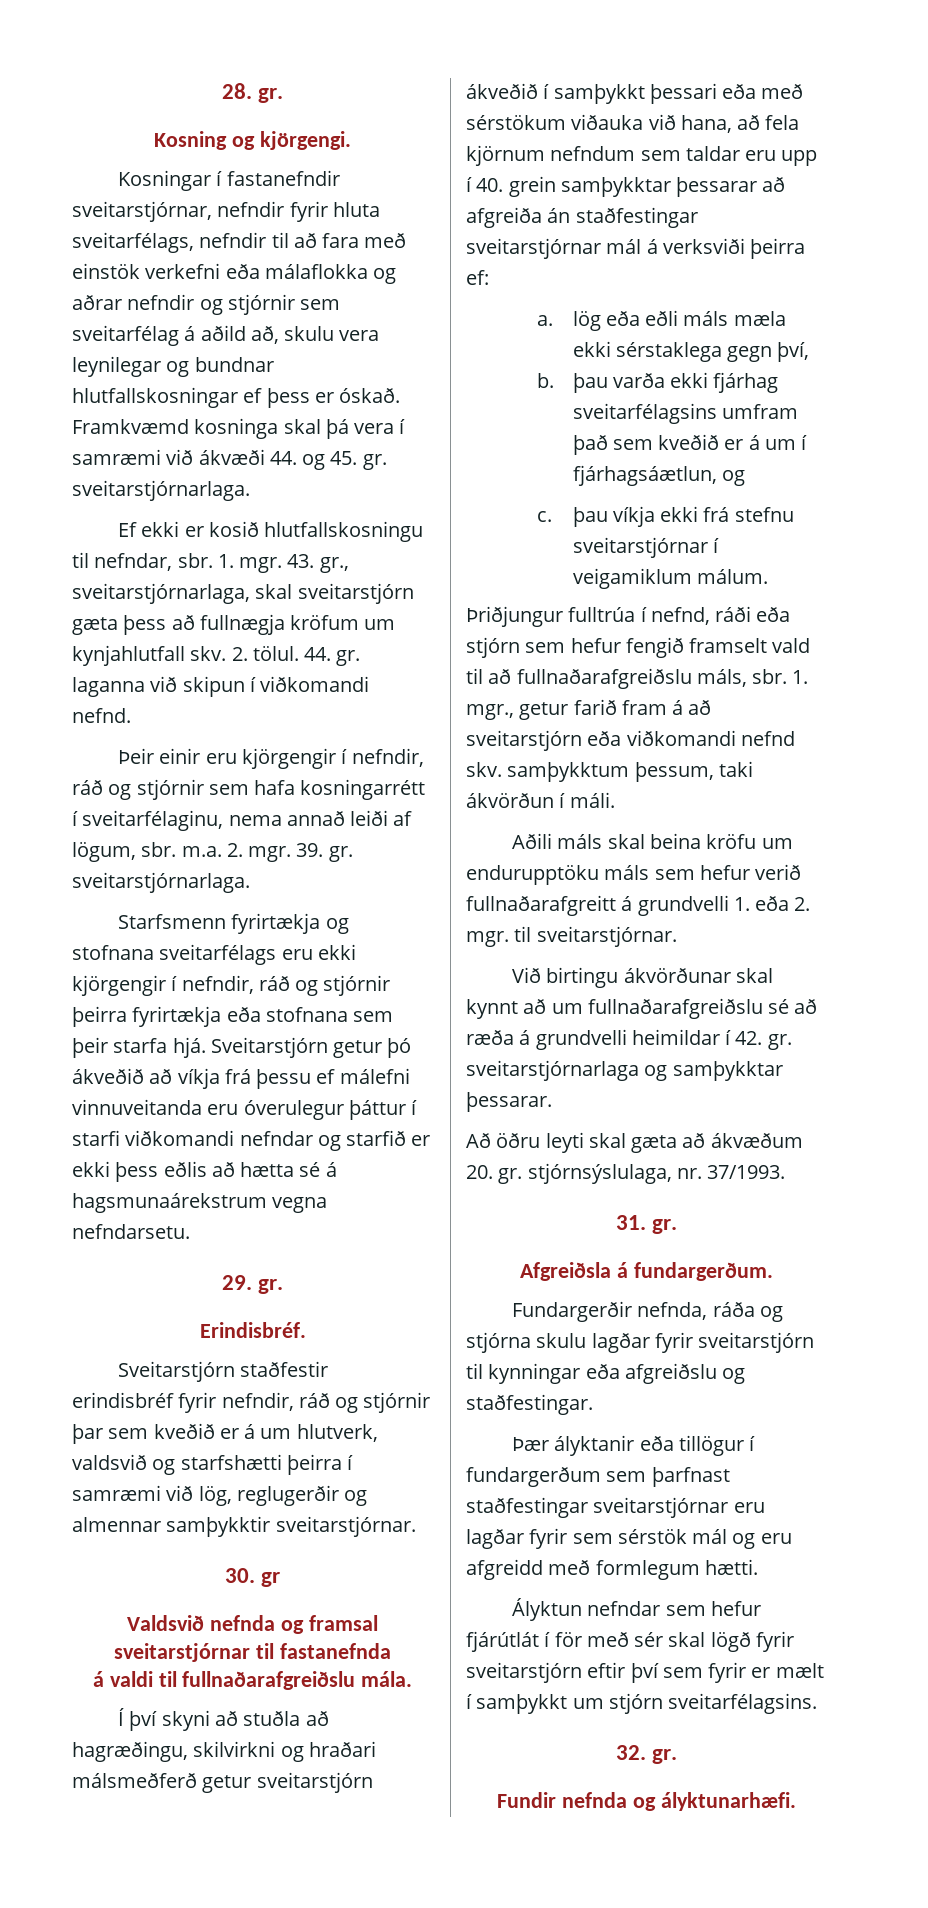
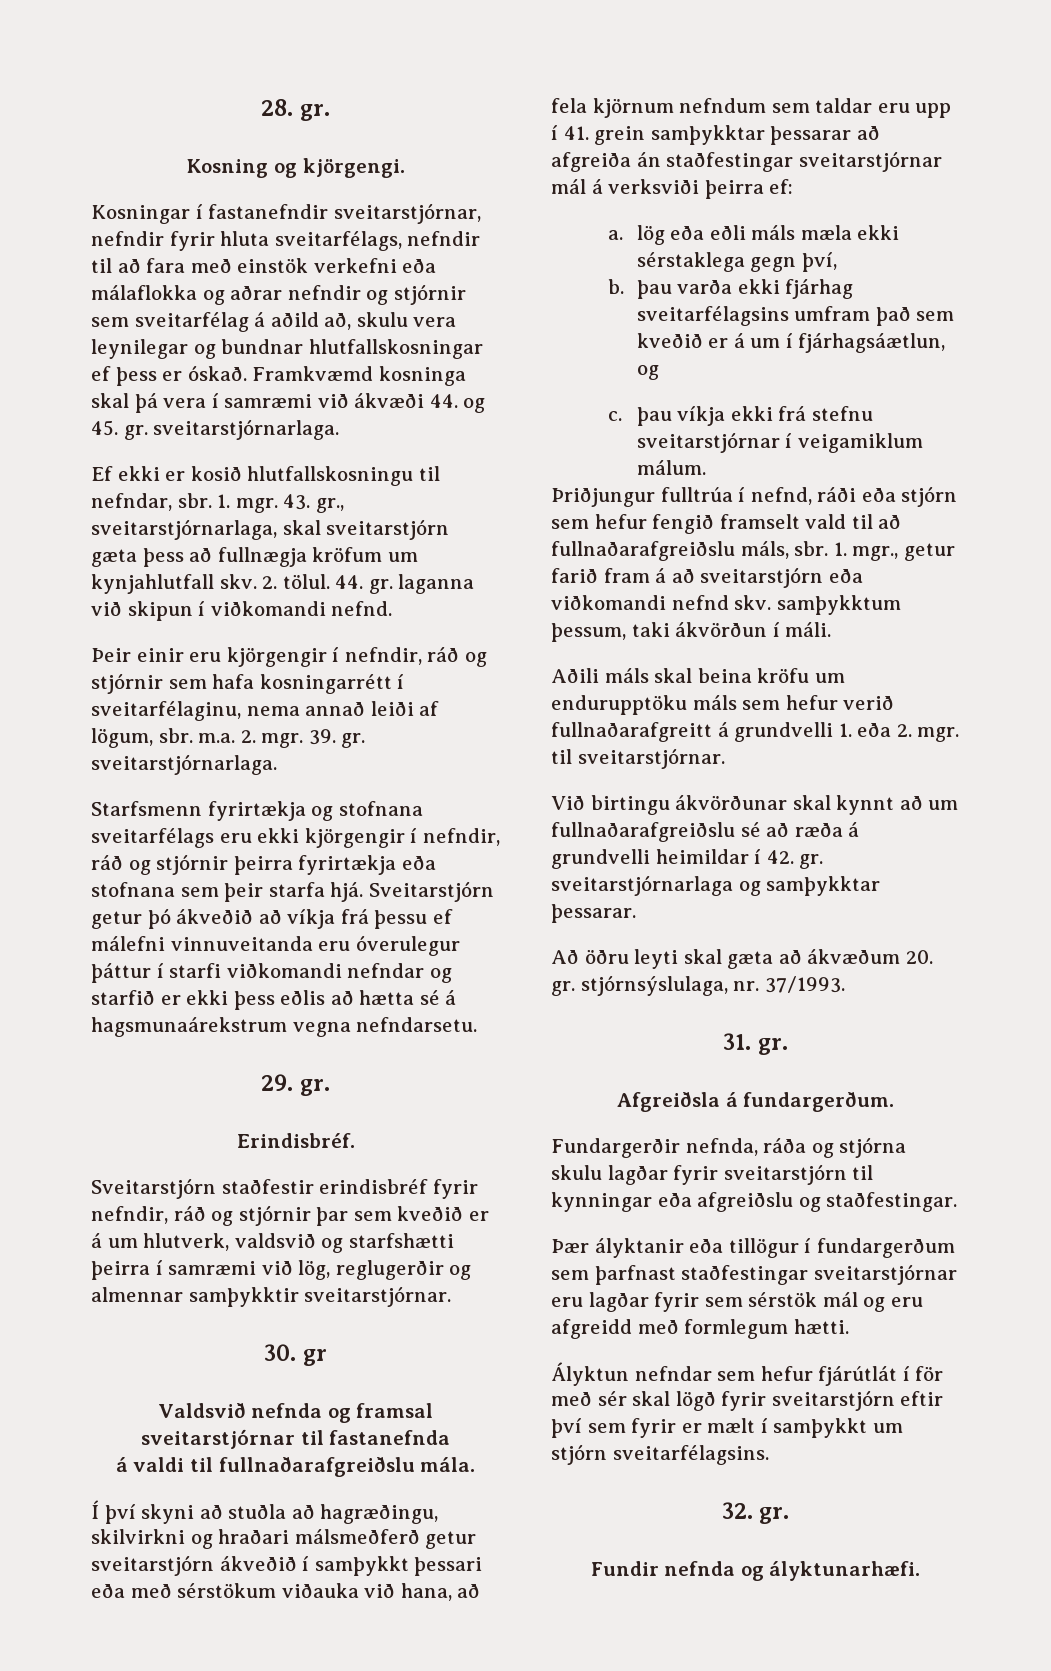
- Í því skyni að stuðla að hagræðingu, skilvirkni og hraðari málsmeðferð getur sveitarstjórn ákveðið í samþykkt þessari eða með sérstökum viðauka við hana, að fela kjörnum nefndum sem taldar eru upp í 40. grein samþykktar þessarar að afgreiða án staðfestingar sveitarstjórnar mál á verksviði þeirra ef:
+ Í því skyni að stuðla að hagræðingu, skilvirkni og hraðari málsmeðferð getur sveitarstjórn ákveðið í samþykkt þessari eða með sérstökum viðauka við hana, að fela kjörnum nefndum sem taldar eru upp í 41. grein samþykktar þessarar að afgreiða án staðfestingar sveitarstjórnar mál á verksviði þeirra ef:

